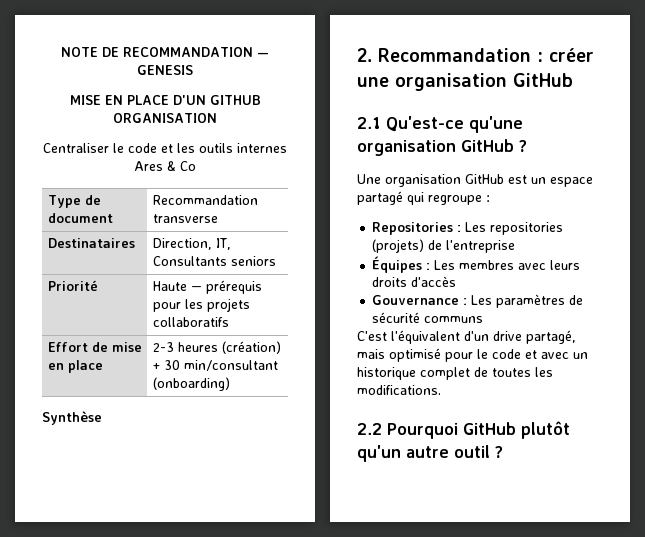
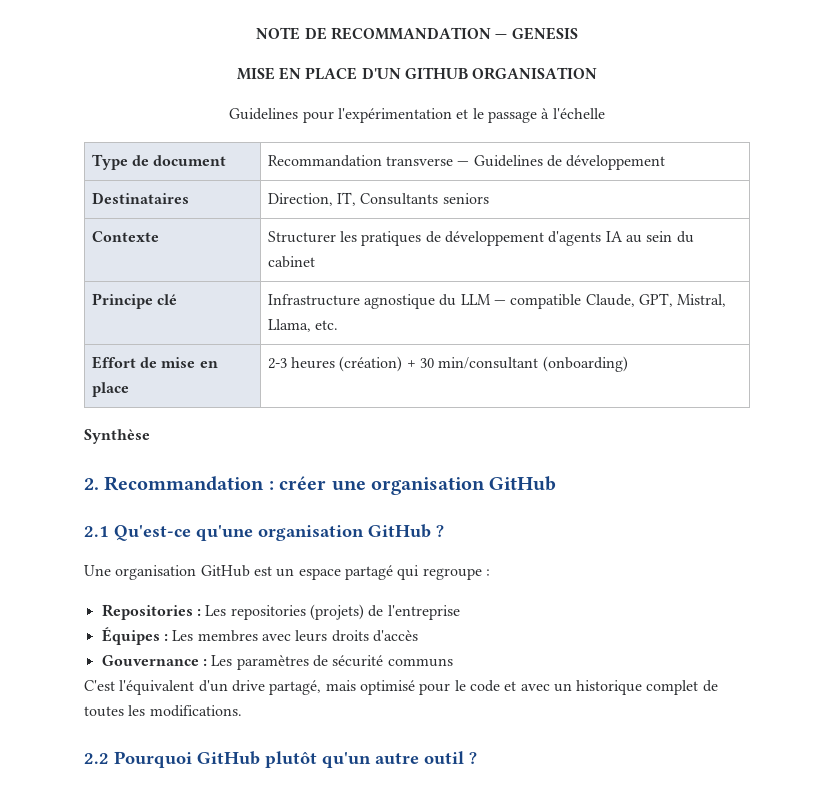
- Centraliser le code et les outils internes Ares & Co
+ Guidelines pour l'expérimentation et le passage à l'échelle
- Type de document | Recommandation transverse
+ Type de document | Recommandation transverse — Guidelines de développement
- Priorité | Haute — prérequis pour les projets collaboratifs
+ Contexte | Structurer les pratiques de développement d'agents IA au sein du cabinet
+ Principe clé | Infrastructure agnostique du LLM — compatible Claude, GPT, Mistral, Llama, etc.

